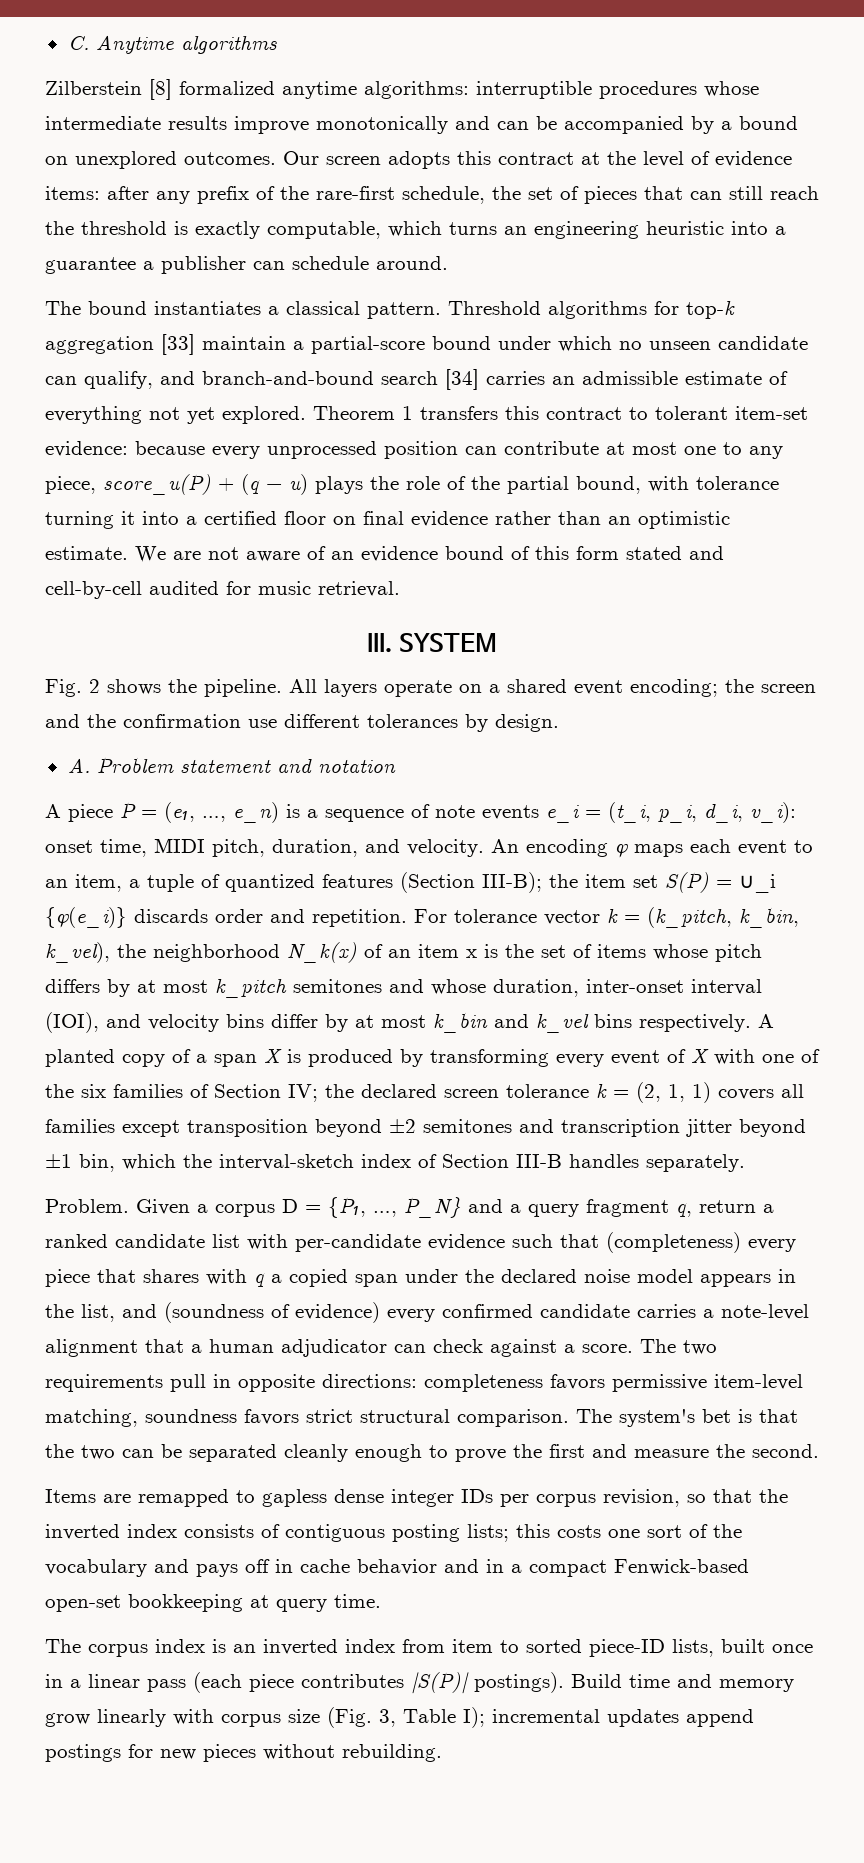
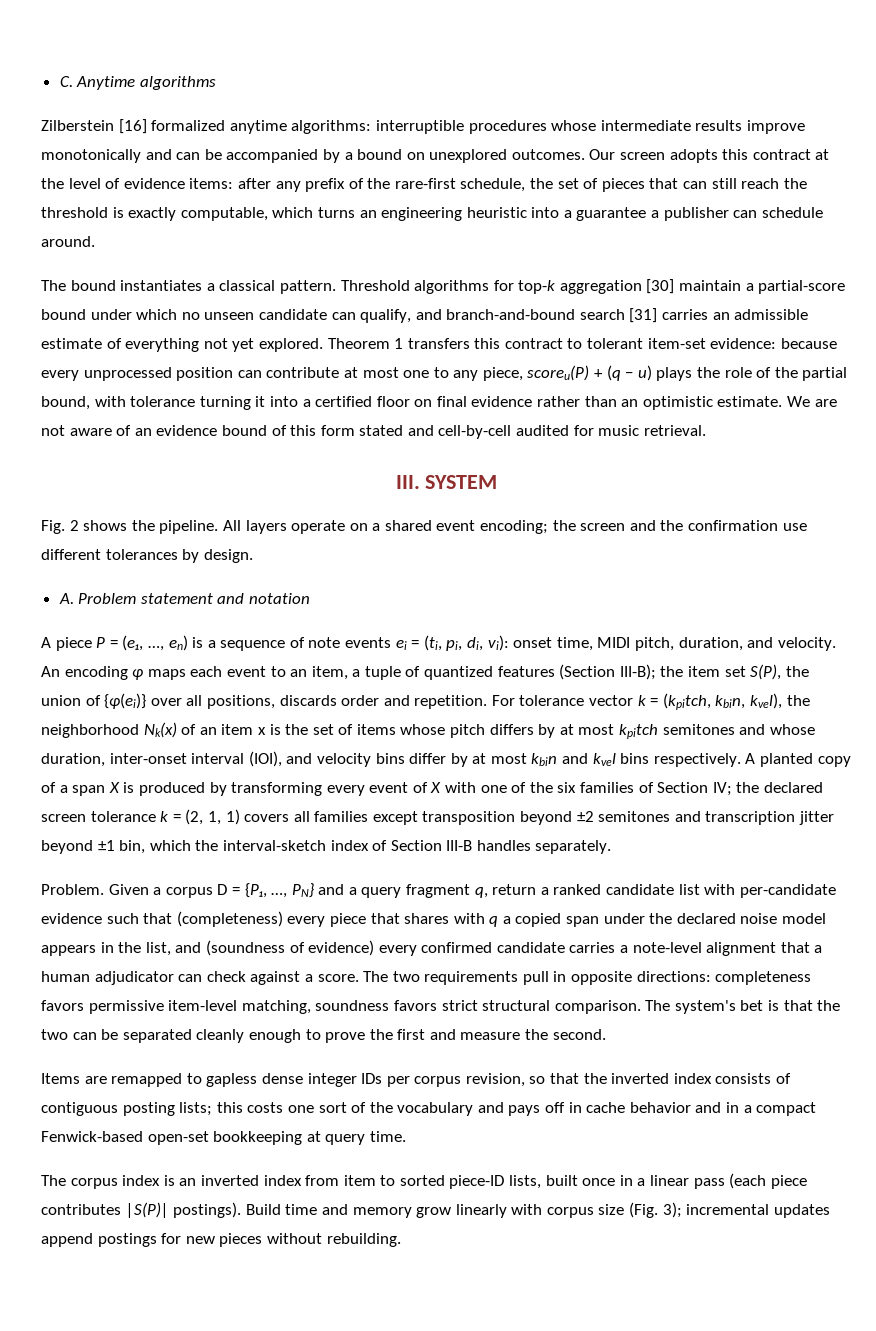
- Zilberstein [8] formalized anytime algorithms: interruptible procedures whose intermediate results improve monotonically and can be accompanied by a bound on unexplored outcomes.
+ Zilberstein [16] formalized anytime algorithms: interruptible procedures whose intermediate results improve monotonically and can be accompanied by a bound on unexplored outcomes.
- Threshold algorithms for top-k aggregation [33] maintain a partial-score bound under which no unseen candidate can qualify, and branch-and-bound search [34] carries an admissible estimate of everything not yet explored.
+ Threshold algorithms for top-k aggregation [30] maintain a partial-score bound under which no unseen candidate can qualify, and branch-and-bound search [31] carries an admissible estimate of everything not yet explored.
- Theorem 1 transfers this contract to tolerant item-set evidence: because every unprocessed position can contribute at most one to any piece, score_u(P) + (q − u) plays the role of the partial bound, with tolerance turning it into a certified floor on final evidence rather than an optimistic estimate.
+ Theorem 1 transfers this contract to tolerant item-set evidence: because every unprocessed position can contribute at most one to any piece, scoreu(P) + (q − u) plays the role of the partial bound, with tolerance turning it into a certified floor on final evidence rather than an optimistic estimate.
- A piece P = (e₁, …, e_n) is a sequence of note events e_i = (t_i, p_i, d_i, v_i): onset time, MIDI pitch, duration, and velocity.
+ A piece P = (e₁, …, en) is a sequence of note events ei = (ti, pi, di, vi): onset time, MIDI pitch, duration, and velocity.
- An encoding φ maps each event to an item, a tuple of quantized features (Section III-B); the item set S(P) = ∪_i {φ(e_i)} discards order and repetition.
+ An encoding φ maps each event to an item, a tuple of quantized features (Section III-B); the item set S(P), the union of {φ(ei)} over all positions, discards order and repetition.
- For tolerance vector k = (k_pitch, k_bin, k_vel), the neighborhood N_k(x) of an item x is the set of items whose pitch differs by at most k_pitch semitones and whose duration, inter-onset interval (IOI), and velocity bins differ by at most k_bin and k_vel bins respectively.
+ For tolerance vector k = (kpitch, kbin, kvel), the neighborhood Nk(x) of an item x is the set of items whose pitch differs by at most kpitch semitones and whose duration, inter-onset interval (IOI), and velocity bins differ by at most kbin and kvel bins respectively.
- Given a corpus D = {P₁, …, P_N} and a query fragment q, return a ranked candidate list with per-candidate evidence such that (completeness) every piece that shares with q a copied span under the declared noise model appears in the list, and (soundness of evidence) every confirmed candidate carries a note-level alignment that a human adjudicator can check against a score.
+ Given a corpus D = {P₁, …, PN} and a query fragment q, return a ranked candidate list with per-candidate evidence such that (completeness) every piece that shares with q a copied span under the declared noise model appears in the list, and (soundness of evidence) every confirmed candidate carries a note-level alignment that a human adjudicator can check against a score.
- Build time and memory grow linearly with corpus size (Fig. 3, Table I); incremental updates append postings for new pieces without rebuilding.
+ Build time and memory grow linearly with corpus size (Fig. 3); incremental updates append postings for new pieces without rebuilding.

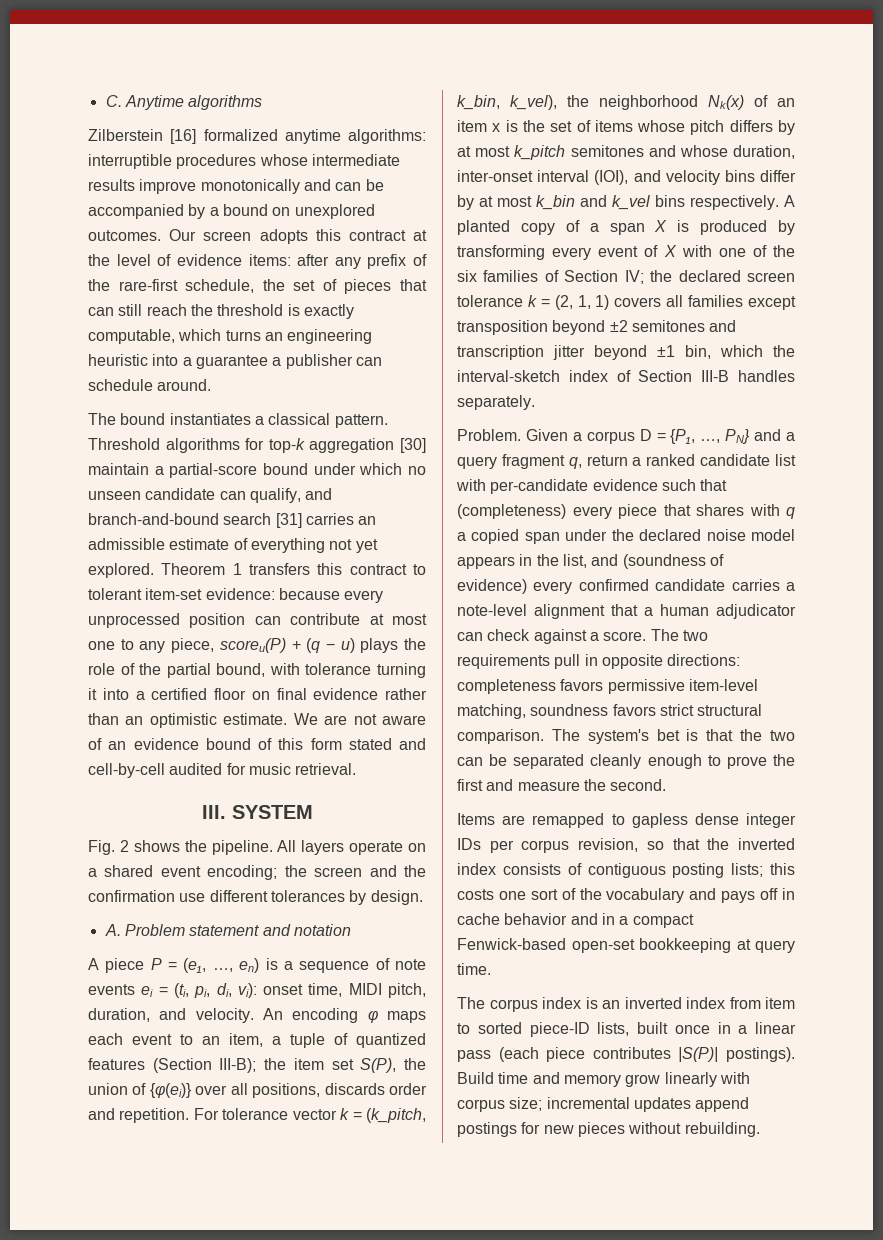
- For tolerance vector k = (kpitch, kbin, kvel), the neighborhood Nk(x) of an item x is the set of items whose pitch differs by at most kpitch semitones and whose duration, inter-onset interval (IOI), and velocity bins differ by at most kbin and kvel bins respectively.
+ For tolerance vector k = (k_pitch, k_bin, k_vel), the neighborhood Nk(x) of an item x is the set of items whose pitch differs by at most k_pitch semitones and whose duration, inter-onset interval (IOI), and velocity bins differ by at most k_bin and k_vel bins respectively.
- Build time and memory grow linearly with corpus size (Fig. 3); incremental updates append postings for new pieces without rebuilding.
+ Build time and memory grow linearly with corpus size; incremental updates append postings for new pieces without rebuilding.

